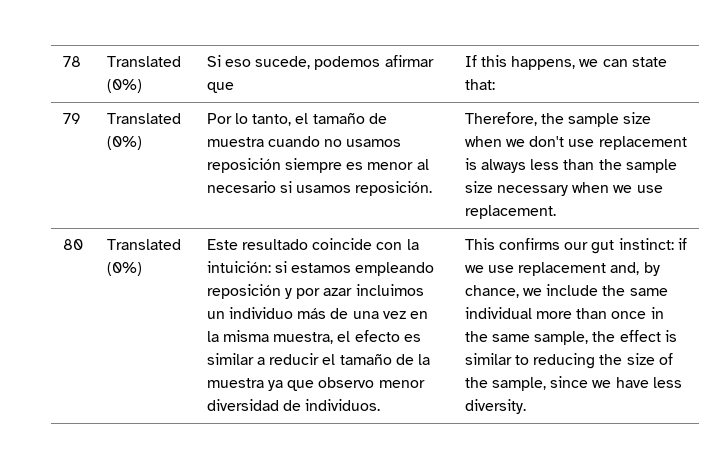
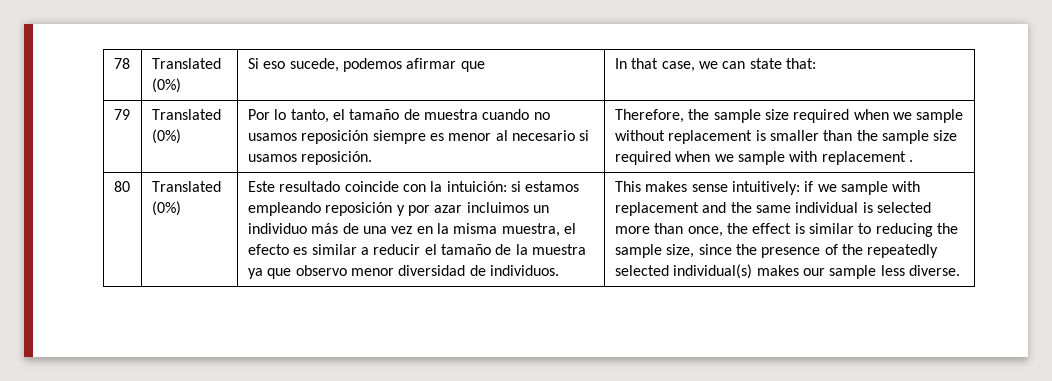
- 78 | Translated (0%) | Si eso sucede, podemos afirmar que | If this happens, we can state that:
+ 78 | Translated (0%) | Si eso sucede, podemos afirmar que | In that case, we can state that:
- Therefore, the sample size when we don't use replacement is always less than the sample size necessary when we use replacement.
+ Therefore, the sample size required when we sample without replacement is smaller than the sample size required when we sample with replacement .
- This confirms our gut instinct: if we use replacement and, by chance, we include the same individual more than once in the same sample, the effect is similar to reducing the size of the sample, since we have less diversity.
+ This makes sense intuitively: if we sample with replacement and the same individual is selected more than once, the effect is similar to reducing the sample size, since the presence of the repeatedly selected individual(s) makes our sample less diverse.

